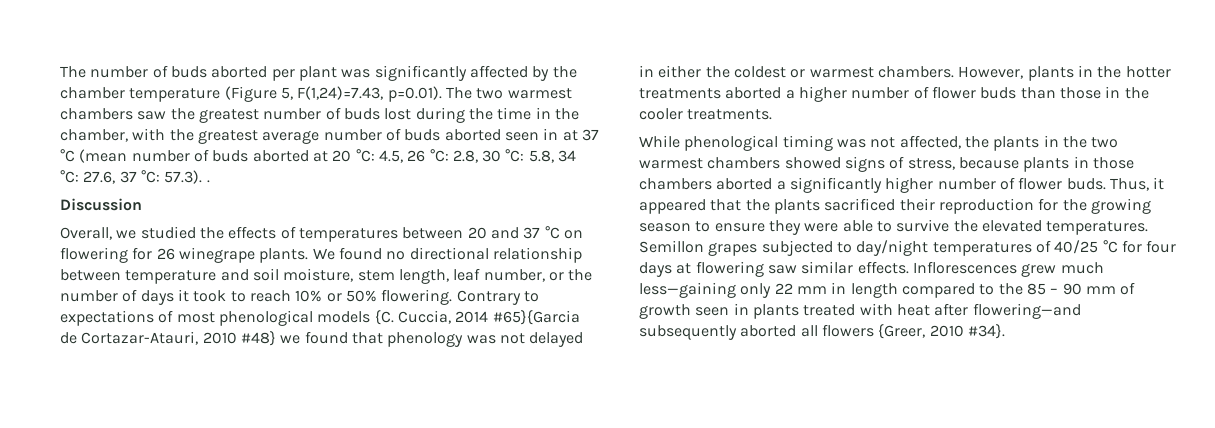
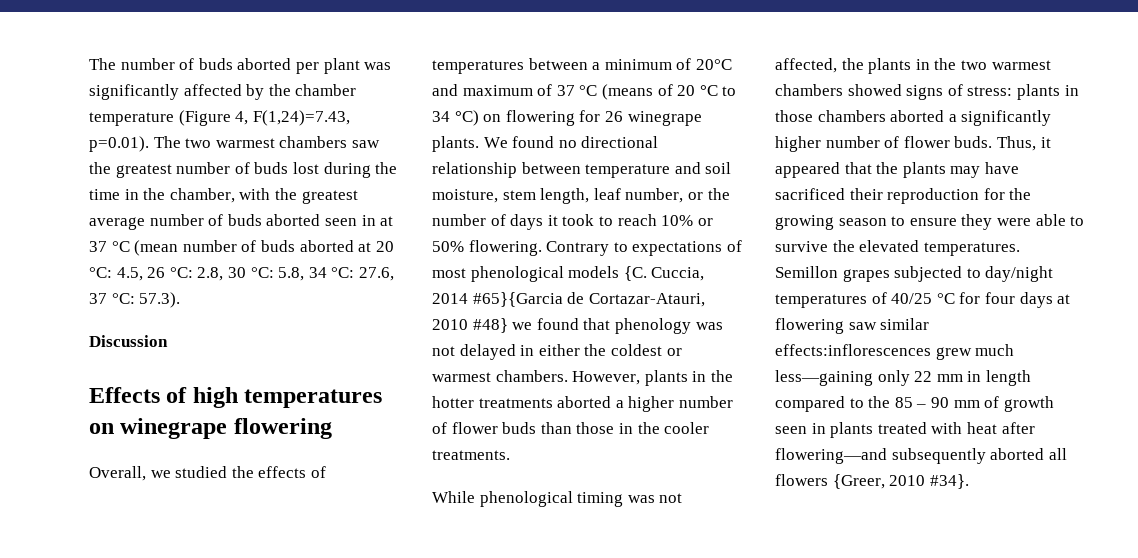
- The number of buds aborted per plant was significantly affected by the chamber temperature (Figure 5, F(1,24)=7.43, p=0.01). The two warmest chambers saw the greatest number of buds lost during the time in the chamber, with the greatest average number of buds aborted seen in at 37 °C (mean number of buds aborted at 20 °C:
+ The number of buds aborted per plant was significantly affected by the chamber temperature (Figure 4, F(1,24)=7.43, p=0.01). The two warmest chambers saw the greatest number of buds lost during the time in the chamber, with the greatest average number of buds aborted seen in at 37 °C (mean number of buds aborted at 20 °C:
- 57.3). .
+ 57.3).
+ Effects of high temperatures on winegrape flowering
- Overall, we studied the effects of temperatures between 20 and 37 °C on flowering for 26 winegrape plants.
+ Overall, we studied the effects of temperatures between a minimum of 20°C and maximum of 37 °C (means of 20 °C to 34 °C) on flowering for 26 winegrape plants.
- While phenological timing was not affected, the plants in the two warmest chambers showed signs of stress, because plants in those chambers aborted a significantly higher number of flower buds.
+ While phenological timing was not affected, the plants in the two warmest chambers showed signs of stress: plants in those chambers aborted a significantly higher number of flower buds.
- Thus, it appeared that the plants sacrificed their reproduction for the growing season to ensure they were able to survive the elevated temperatures.
+ Thus, it appeared that the plants may have sacrificed their reproduction for the growing season to ensure they were able to survive the elevated temperatures.
- Semillon grapes subjected to day/night temperatures of 40/25 °C for four days at flowering saw similar effects. Inflorescences grew much less—gaining only 22 mm in length compared to the 85 – 90 mm of growth seen in plants treated with heat after flowering—and subsequently aborted all flowers {Greer, 2010 #34}.
+ Semillon grapes subjected to day/night temperatures of 40/25 °C for four days at flowering saw similar effects:inflorescences grew much less—gaining only 22 mm in length compared to the 85 – 90 mm of growth seen in plants treated with heat after flowering—and subsequently aborted all flowers {Greer, 2010 #34}.

